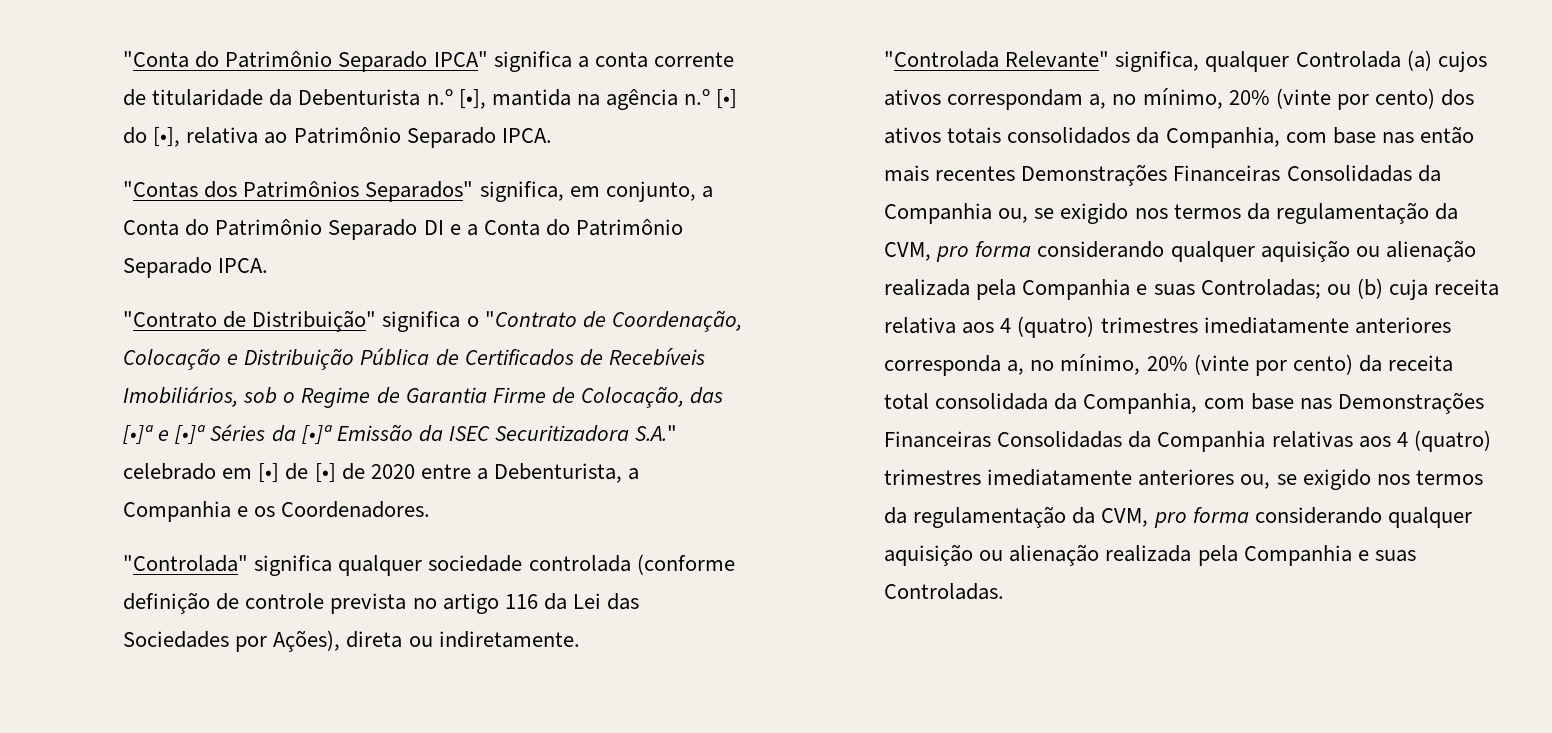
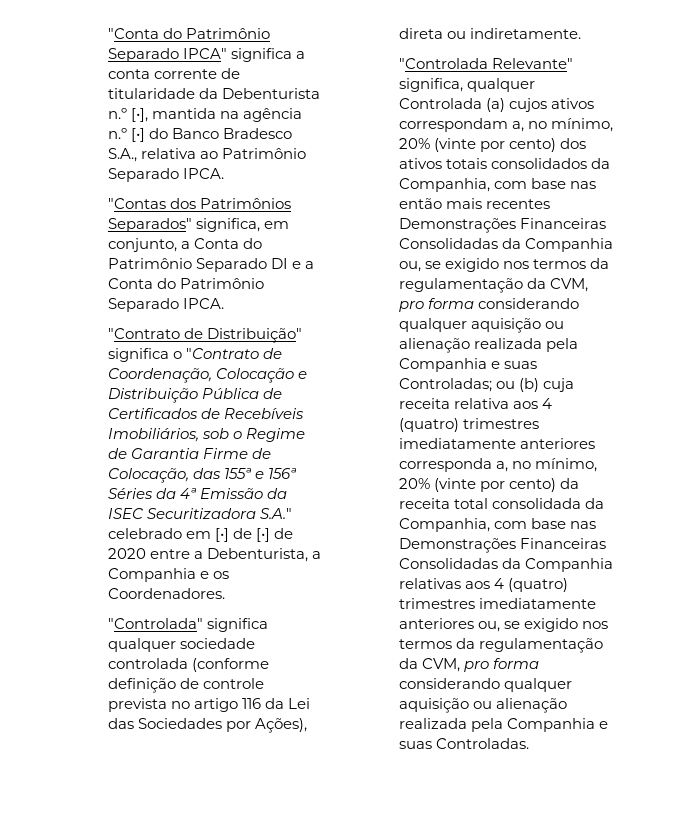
- "Conta do Patrimônio Separado IPCA" significa a conta corrente de titularidade da Debenturista n.º [•], mantida na agência n.º [•] do [•], relativa ao Patrimônio Separado IPCA.
+ "Conta do Patrimônio Separado IPCA" significa a conta corrente de titularidade da Debenturista n.º [•], mantida na agência n.º [•] do Banco Bradesco S.A., relativa ao Patrimônio Separado IPCA.
- "Contrato de Distribuição" significa o "Contrato de Coordenação, Colocação e Distribuição Pública de Certificados de Recebíveis Imobiliários, sob o Regime de Garantia Firme de Colocação, das [•]ª e [•]ª Séries da [•]ª Emissão da ISEC Securitizadora S.A." celebrado em [•] de [•] de 2020 entre a Debenturista, a Companhia e os Coordenadores.
+ "Contrato de Distribuição" significa o "Contrato de Coordenação, Colocação e Distribuição Pública de Certificados de Recebíveis Imobiliários, sob o Regime de Garantia Firme de Colocação, das 155ª e 156ª Séries da 4ª Emissão da ISEC Securitizadora S.A." celebrado em [•] de [•] de 2020 entre a Debenturista, a Companhia e os Coordenadores.

